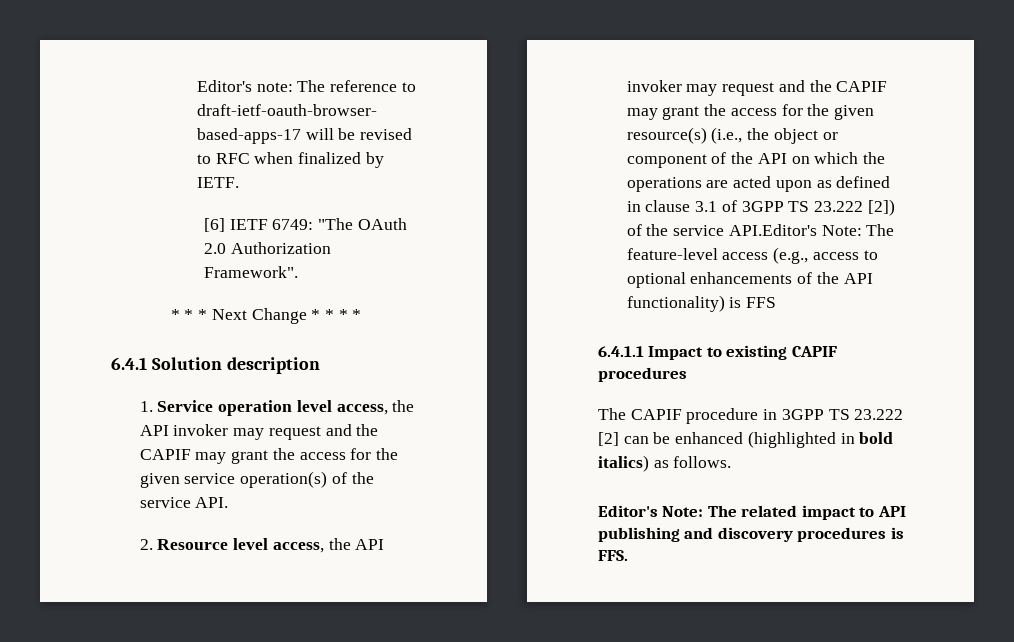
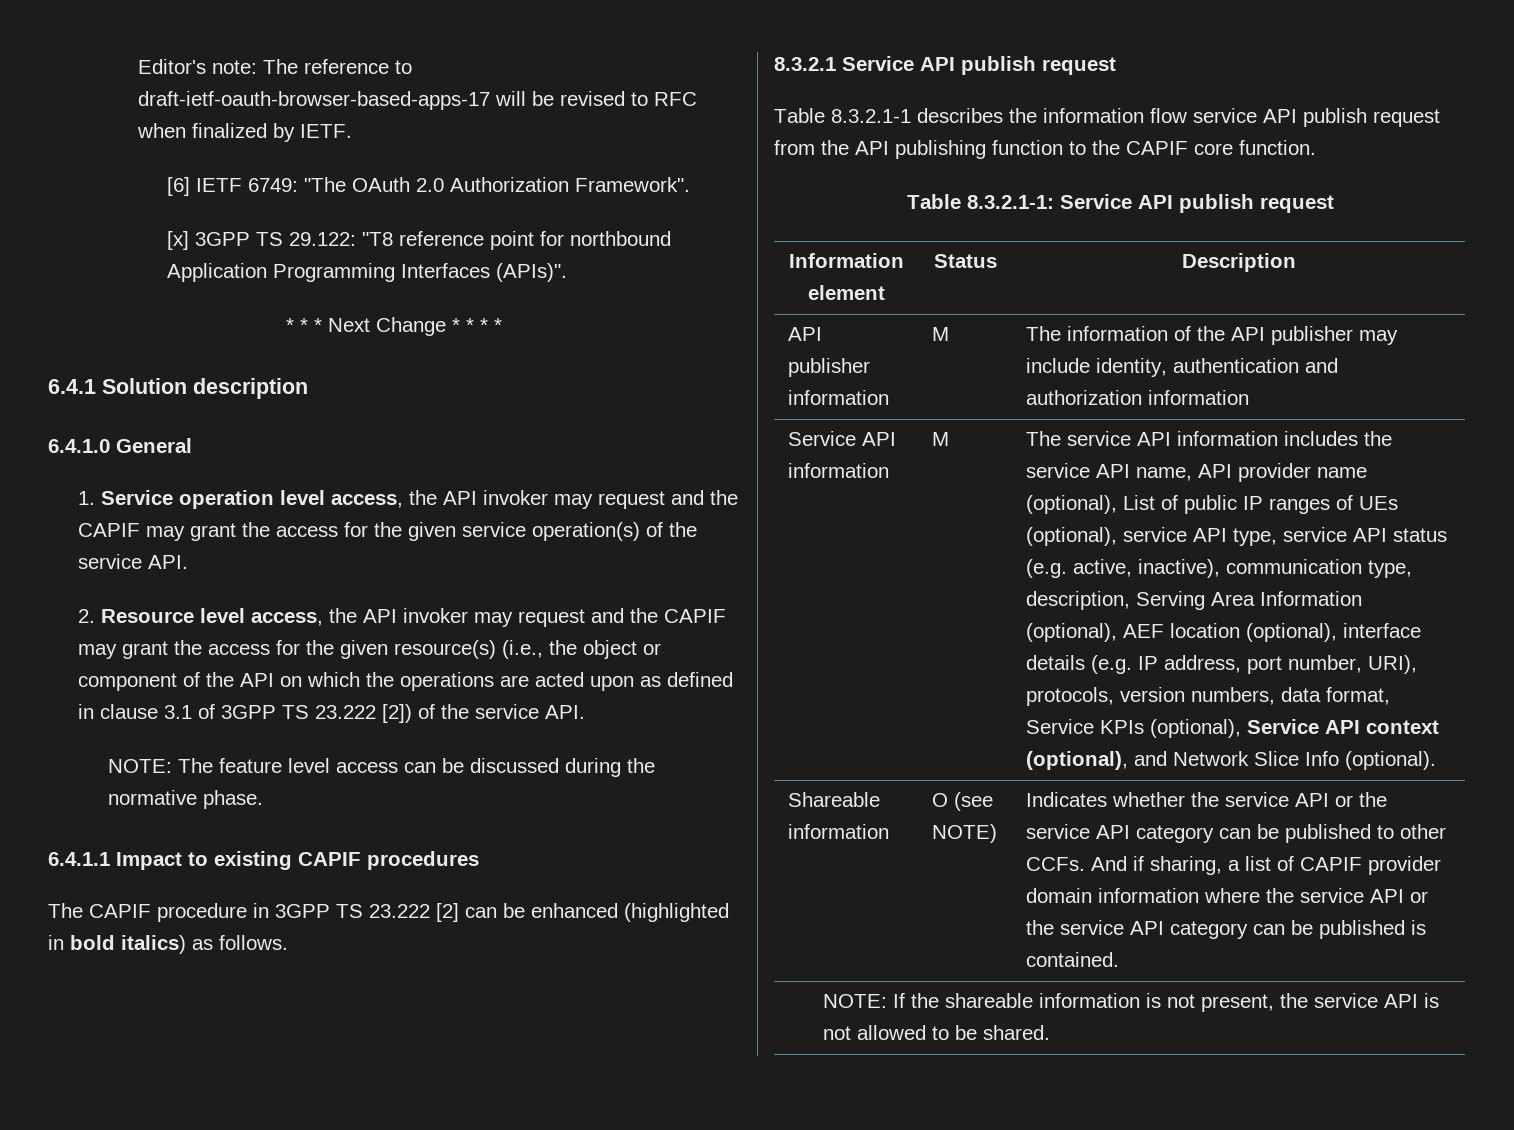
+ [x] 3GPP TS 29.122: "T8 reference point for northbound Application Programming Interfaces (APIs)".
+ 6.4.1.0 General
- 2. Resource level access, the API invoker may request and the CAPIF may grant the access for the given resource(s) (i.e., the object or component of the API on which the operations are acted upon as defined in clause 3.1 of 3GPP TS 23.222 [2]) of the service API.Editor's Note: The feature-level access (e.g., access to optional enhancements of the API functionality) is FFS
+ 2. Resource level access, the API invoker may request and the CAPIF may grant the access for the given resource(s) (i.e., the object or component of the API on which the operations are acted upon as defined in clause 3.1 of 3GPP TS 23.222 [2]) of the service API.
+ NOTE: The feature level access can be discussed during the normative phase.
- Editor's Note: The related impact to API publishing and discovery procedures is FFS.
+ 8.3.2.1 Service API publish request
+ Table 8.3.2.1-1 describes the information flow service API publish request from the API publishing function to the CAPIF core function.
+ Table 8.3.2.1-1: Service API publish request
+ Information element | Status | Description
+ API publisher information | M | The information of the API publisher may include identity, authentication and authorization information
+ Service API information | M | The service API information includes the service API name, API provider name (optional), List of public IP ranges of UEs (optional), service API type, service API status (e.g. active, inactive), communication type, description, Serving Area Information (optional), AEF location (optional), interface details (e.g. IP address, port number, URI), protocols, version numbers, data format, Service KPIs (optional), Service API context (optional), and Network Slice Info (optional).
+ Shareable information | O (see NOTE) | Indicates whether the service API or the service API category can be published to other CCFs. And if sharing, a list of CAPIF provider domain information where the service API or the service API category can be published is contained.
+ NOTE: If the shareable information is not present, the service API is not allowed to be shared.

